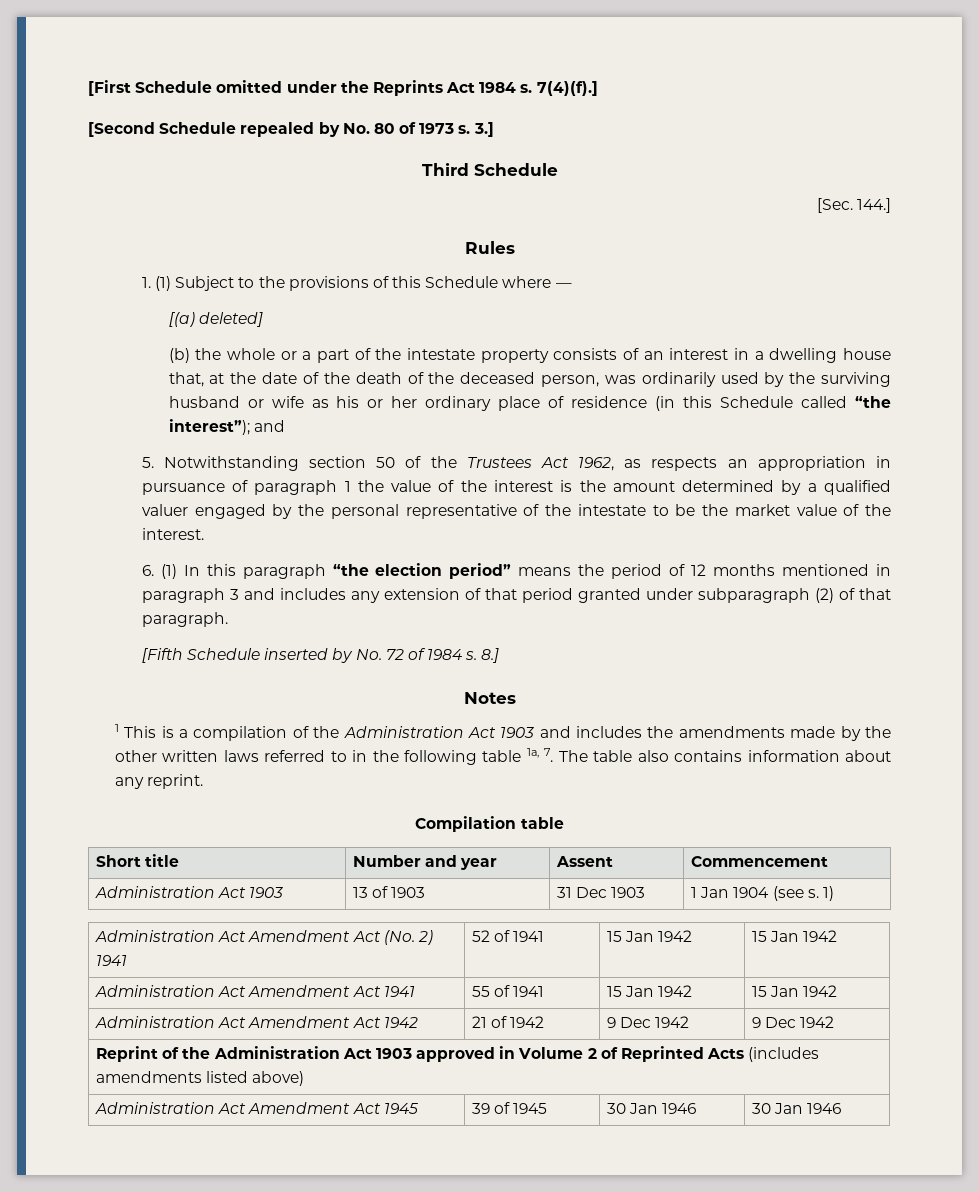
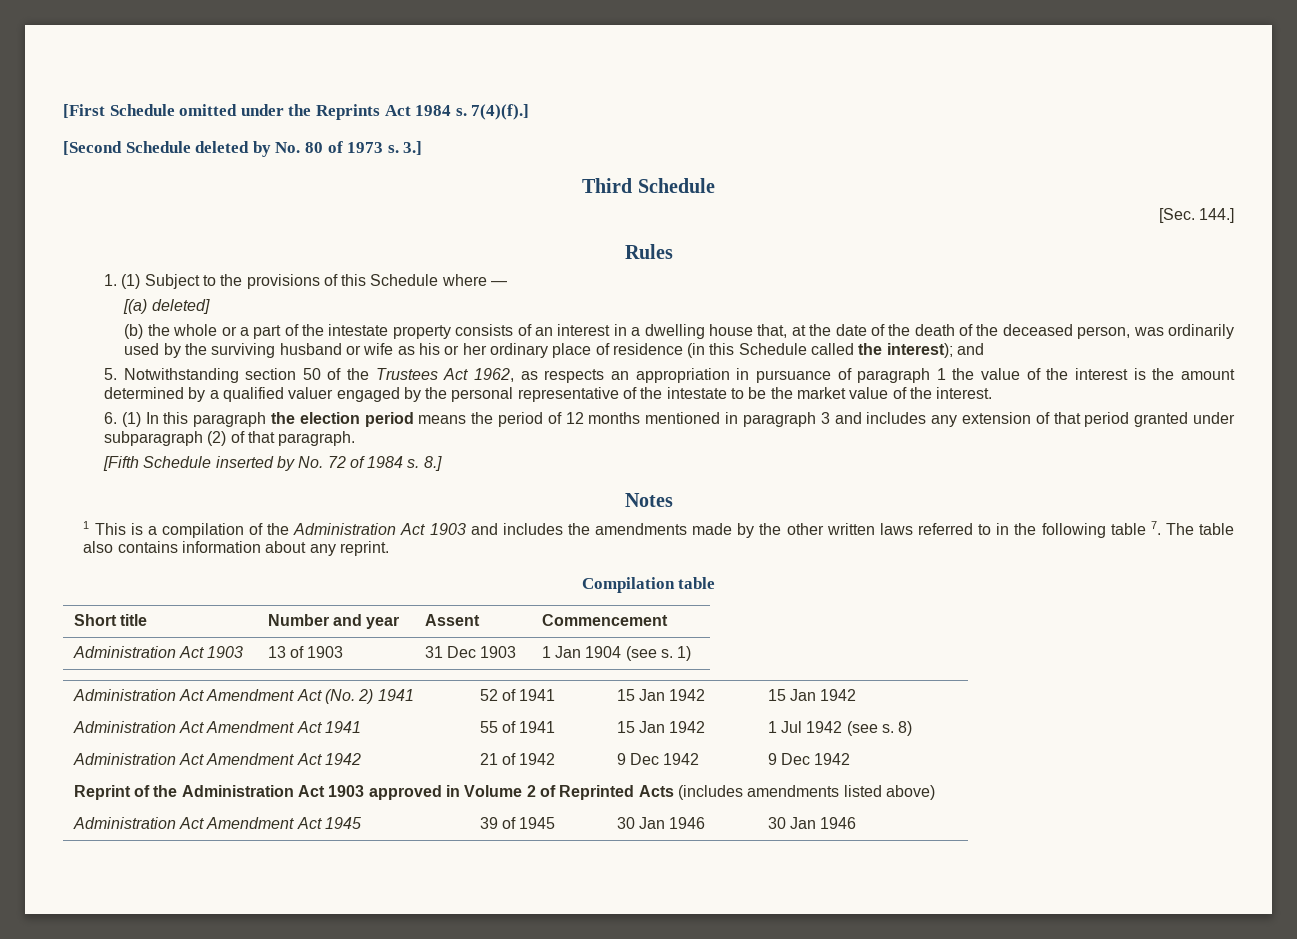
- [Second Schedule repealed by No. 80 of 1973 s.
+ [Second Schedule deleted by No. 80 of 1973 s.
- (b) the whole or a part of the intestate property consists of an interest in a dwelling house that, at the date of the death of the deceased person, was ordinarily used by the surviving husband or wife as his or her ordinary place of residence (in this Schedule called “the interest”); and
+ (b) the whole or a part of the intestate property consists of an interest in a dwelling house that, at the date of the death of the deceased person, was ordinarily used by the surviving husband or wife as his or her ordinary place of residence (in this Schedule called the interest); and
- 6. (1) In this paragraph “the election period” means the period of 12 months mentioned in paragraph 3 and includes any extension of that period granted under subparagraph (2) of that paragraph.
+ 6. (1) In this paragraph the election period means the period of 12 months mentioned in paragraph 3 and includes any extension of that period granted under subparagraph (2) of that paragraph.
- 1 This is a compilation of the Administration Act 1903 and includes the amendments made by the other written laws referred to in the following table 1a, 7. The table also contains information about any reprint.
+ 1 This is a compilation of the Administration Act 1903 and includes the amendments made by the other written laws referred to in the following table 7. The table also contains information about any reprint.
- Administration Act Amendment Act 1941 | 55 of 1941 | 15 Jan 1942 | 15 Jan 1942
+ Administration Act Amendment Act 1941 | 55 of 1941 | 15 Jan 1942 | 1 Jul 1942 (see s. 8)

